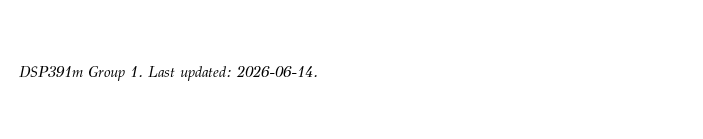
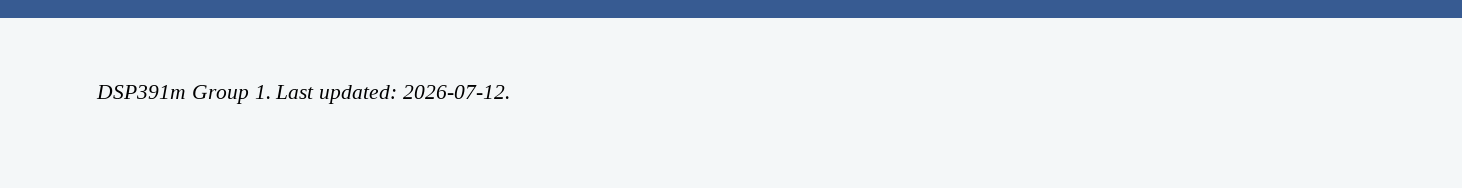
- DSP391m Group 1. Last updated: 2026-06-14.
+ DSP391m Group 1. Last updated: 2026-07-12.

